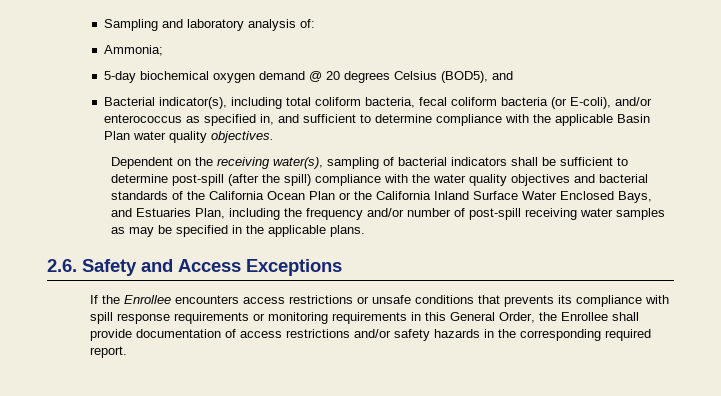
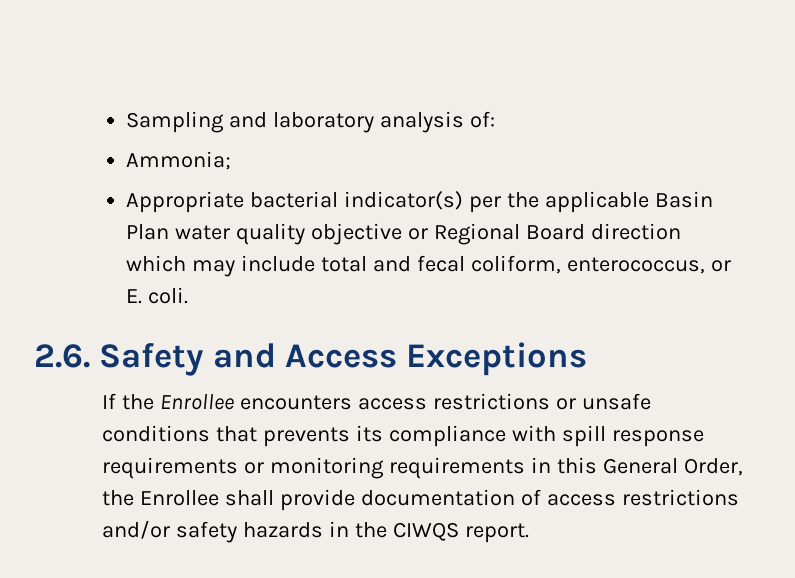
- 5-day biochemical oxygen demand @ 20 degrees Celsius (BOD5), and
- Bacterial indicator(s), including total coliform bacteria, fecal coliform bacteria (or E-coli), and/or enterococcus as specified in, and sufficient to determine compliance with the applicable Basin Plan water quality objectives.
- Dependent on the receiving water(s), sampling of bacterial indicators shall be sufficient to determine post-spill (after the spill) compliance with the water quality objectives and bacterial standards of the California Ocean Plan or the California Inland Surface Water Enclosed Bays, and Estuaries Plan, including the frequency and/or number of post-spill receiving water samples as may be specified in the applicable plans.
+ Appropriate bacterial indicator(s) per the applicable Basin Plan water quality objective or Regional Board direction which may include total and fecal coliform, enterococcus, or E. coli.
- If the Enrollee encounters access restrictions or unsafe conditions that prevents its compliance with spill response requirements or monitoring requirements in this General Order, the Enrollee shall provide documentation of access restrictions and/or safety hazards in the corresponding required report.
+ If the Enrollee encounters access restrictions or unsafe conditions that prevents its compliance with spill response requirements or monitoring requirements in this General Order, the Enrollee shall provide documentation of access restrictions and/or safety hazards in the CIWQS report.

